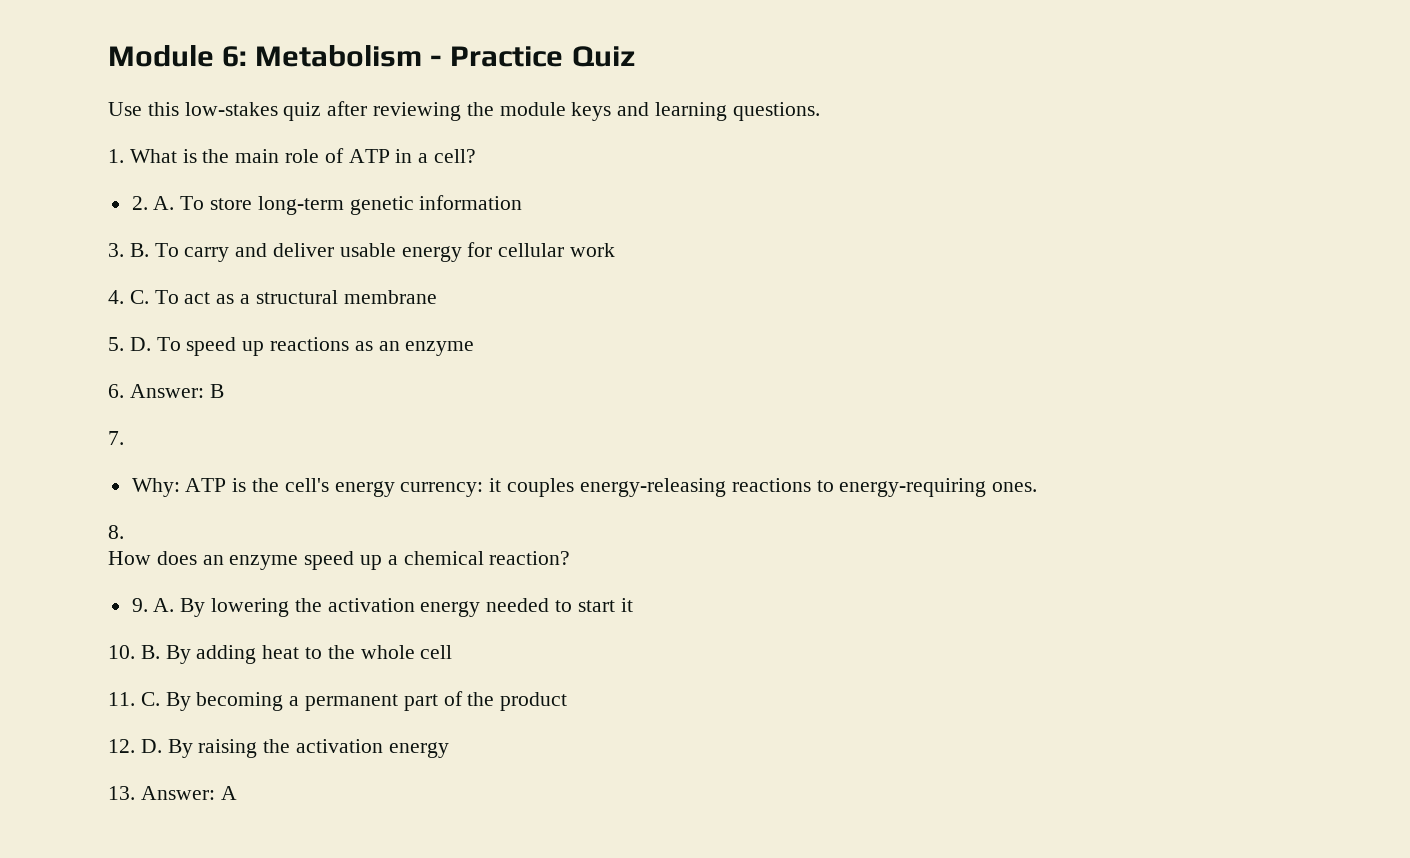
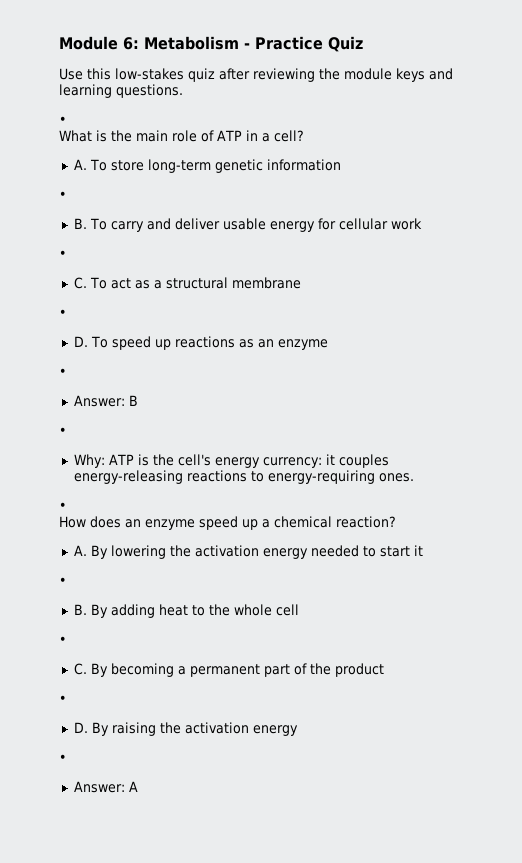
  Use this low-stakes quiz after reviewing the module keys and learning questions.
- 1. What is the main role of ATP in a cell?
+ •
+ What is the main role of ATP in a cell?
- 2. A. To store long-term genetic information
- 3. B. To carry and deliver usable energy for cellular work
- 4. C. To act as a structural membrane
- 5. D. To speed up reactions as an enzyme
- 6. Answer: B
- 7.
+ A. To store long-term genetic information
+ •
+ B. To carry and deliver usable energy for cellular work
+ •
+ C. To act as a structural membrane
+ •
+ D. To speed up reactions as an enzyme
+ •
+ Answer: B
+ •
  Why: ATP is the cell's energy currency: it couples energy-releasing reactions to energy-requiring ones.
- 8.
+ •
- 9. A. By lowering the activation energy needed to start it
- 10. B. By adding heat to the whole cell
- 11. C. By becoming a permanent part of the product
- 12. D. By raising the activation energy
- 13. Answer: A
+ A. By lowering the activation energy needed to start it
+ •
+ B. By adding heat to the whole cell
+ •
+ C. By becoming a permanent part of the product
+ •
+ D. By raising the activation energy
+ •
+ Answer: A

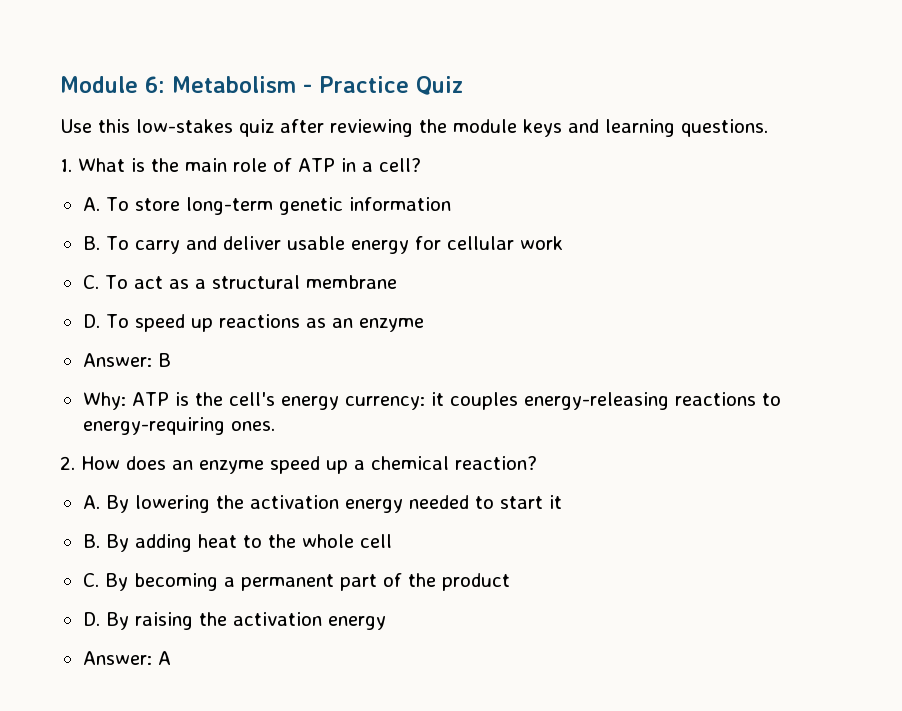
  Use this low-stakes quiz after reviewing the module keys and learning questions.
- •
- What is the main role of ATP in a cell?
+ 1. What is the main role of ATP in a cell?
  A. To store long-term genetic information
- •
  B. To carry and deliver usable energy for cellular work
- •
  C. To act as a structural membrane
- •
  D. To speed up reactions as an enzyme
- •
  Answer: B
- •
  Why: ATP is the cell's energy currency: it couples energy-releasing reactions to energy-requiring ones.
- •
- How does an enzyme speed up a chemical reaction?
+ 2. How does an enzyme speed up a chemical reaction?
  A. By lowering the activation energy needed to start it
- •
  B. By adding heat to the whole cell
- •
  C. By becoming a permanent part of the product
- •
  D. By raising the activation energy
- •

